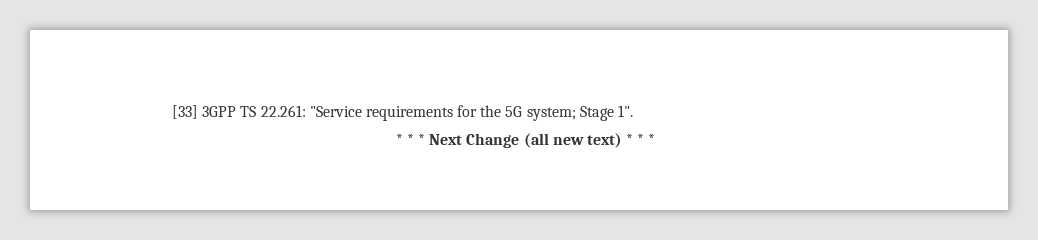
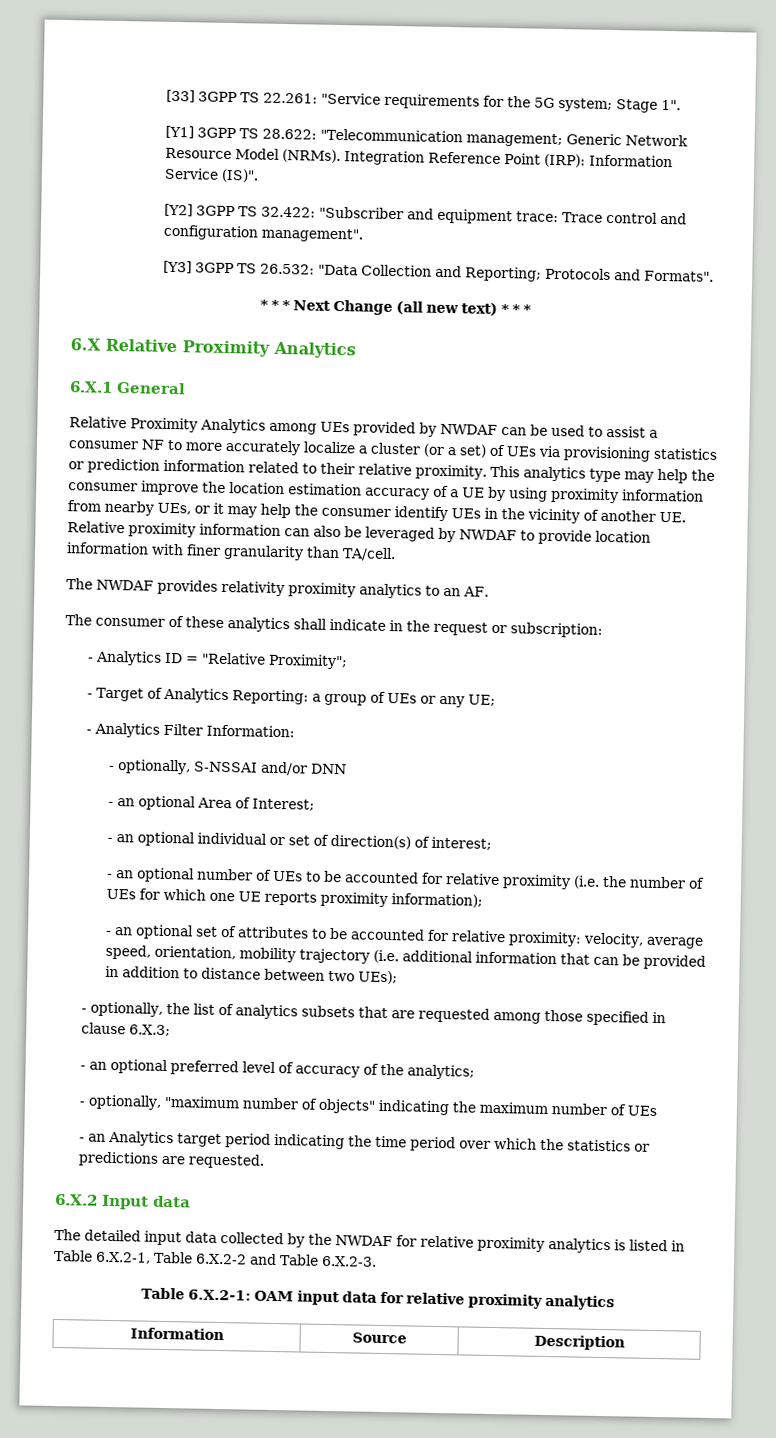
+ [Y1] 3GPP TS 28.622: "Telecommunication management; Generic Network Resource Model (NRMs). Integration Reference Point (IRP): Information Service (IS)".
+ [Y2] 3GPP TS 32.422: "Subscriber and equipment trace: Trace control and configuration management".
+ [Y3] 3GPP TS 26.532: "Data Collection and Reporting; Protocols and Formats".
+ 6.X Relative Proximity Analytics
+ 6.X.1 General
+ Relative Proximity Analytics among UEs provided by NWDAF can be used to assist a consumer NF to more accurately localize a cluster (or a set) of UEs via provisioning statistics or prediction information related to their relative proximity. This analytics type may help the consumer improve the location estimation accuracy of a UE by using proximity information from nearby UEs, or it may help the consumer identify UEs in the vicinity of another UE. Relative proximity information can also be leveraged by NWDAF to provide location information with finer granularity than TA/cell.
+ The NWDAF provides relativity proximity analytics to an AF.
+ The consumer of these analytics shall indicate in the request or subscription:
+ - Analytics ID = "Relative Proximity";
+ - Target of Analytics Reporting: a group of UEs or any UE;
+ - Analytics Filter Information:
+ - optionally, S-NSSAI and/or DNN
+ - an optional Area of Interest;
+ - an optional individual or set of direction(s) of interest;
+ - an optional number of UEs to be accounted for relative proximity (i.e. the number of UEs for which one UE reports proximity information);
+ - an optional set of attributes to be accounted for relative proximity: velocity, average speed, orientation, mobility trajectory (i.e. additional information that can be provided in addition to distance between two UEs);
+ - optionally, the list of analytics subsets that are requested among those specified in clause 6.X.3;
+ - an optional preferred level of accuracy of the analytics;
+ - optionally, "maximum number of objects" indicating the maximum number of UEs
+ - an Analytics target period indicating the time period over which the statistics or predictions are requested.
+ 6.X.2 Input data
+ The detailed input data collected by the NWDAF for relative proximity analytics is listed in Table 6.X.2-1, Table 6.X.2-2 and Table 6.X.2-3.
+ Table 6.X.2-1: OAM input data for relative proximity analytics
+ Information | Source | Description

